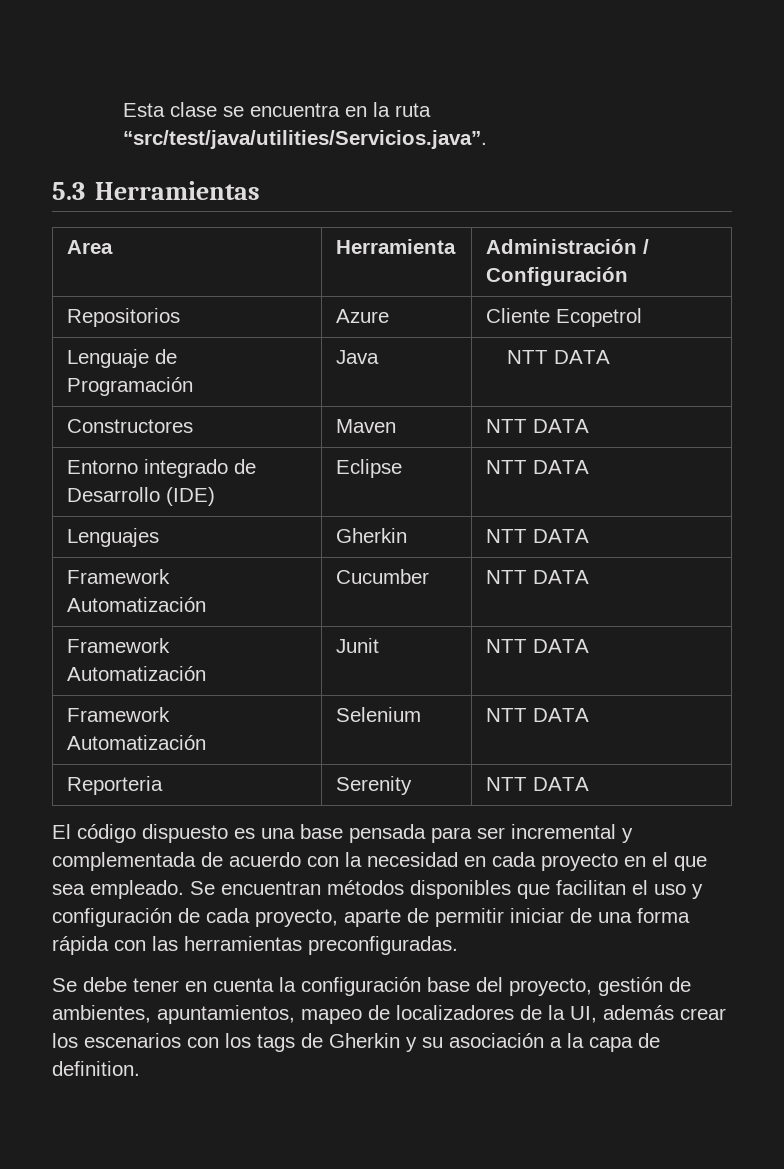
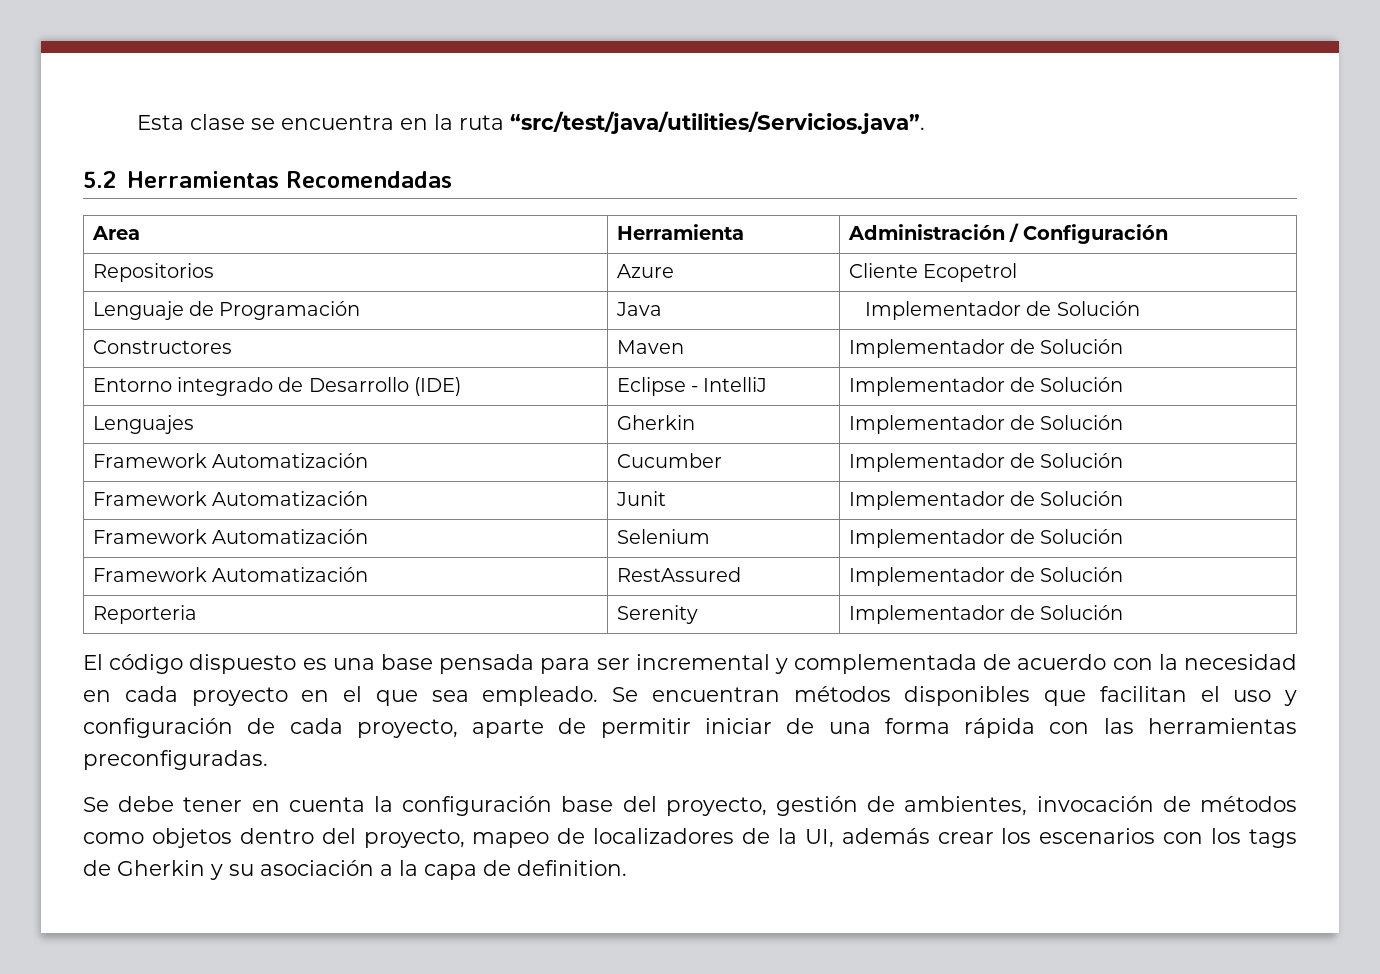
- 5.3 Herramientas
+ 5.2 Herramientas Recomendadas
- Lenguaje de Programación | Java | NTT DATA
+ Lenguaje de Programación | Java | Implementador de Solución
- Constructores | Maven | NTT DATA
+ Constructores | Maven | Implementador de Solución
- Entorno integrado de Desarrollo (IDE) | Eclipse | NTT DATA
+ Entorno integrado de Desarrollo (IDE) | Eclipse - IntelliJ | Implementador de Solución
- Lenguajes | Gherkin | NTT DATA
+ Lenguajes | Gherkin | Implementador de Solución
- Framework Automatización | Cucumber | NTT DATA
+ Framework Automatización | Cucumber | Implementador de Solución
- Framework Automatización | Junit | NTT DATA
+ Framework Automatización | Junit | Implementador de Solución
- Framework Automatización | Selenium | NTT DATA
+ Framework Automatización | Selenium | Implementador de Solución
+ Framework Automatización | RestAssured | Implementador de Solución
- Reporteria | Serenity | NTT DATA
+ Reporteria | Serenity | Implementador de Solución
- Se debe tener en cuenta la configuración base del proyecto, gestión de ambientes, apuntamientos, mapeo de localizadores de la UI, además crear los escenarios con los tags de Gherkin y su asociación a la capa de definition.
+ Se debe tener en cuenta la configuración base del proyecto, gestión de ambientes, invocación de métodos como objetos dentro del proyecto, mapeo de localizadores de la UI, además crear los escenarios con los tags de Gherkin y su asociación a la capa de definition.

